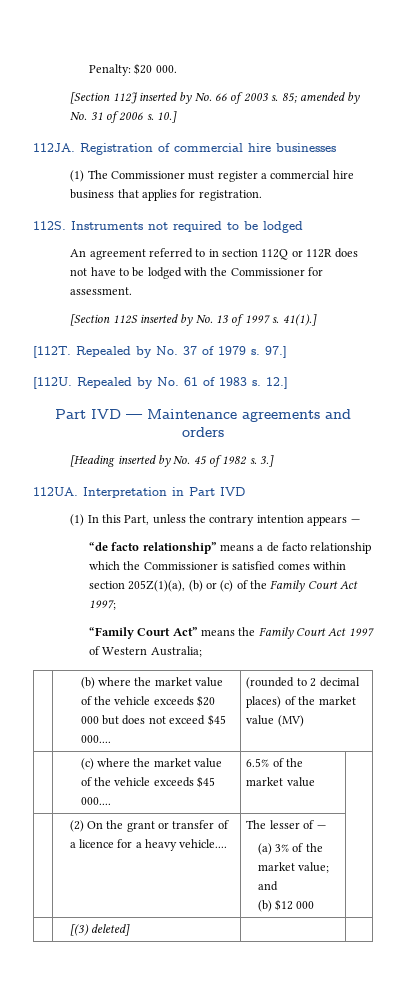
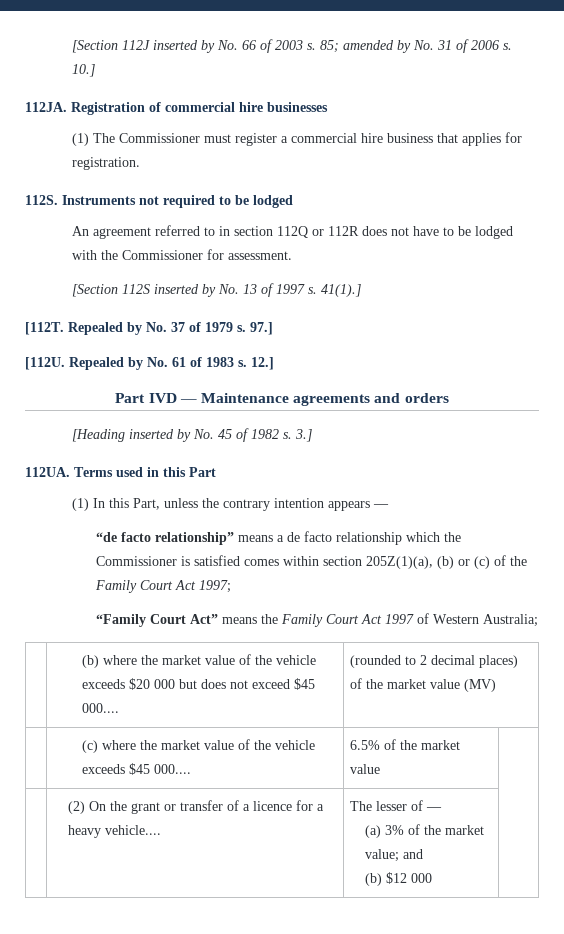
- Penalty: $20 000.
- Interpretation in Part IVD
+ Terms used in this Part
- | [(3) deleted] | |

